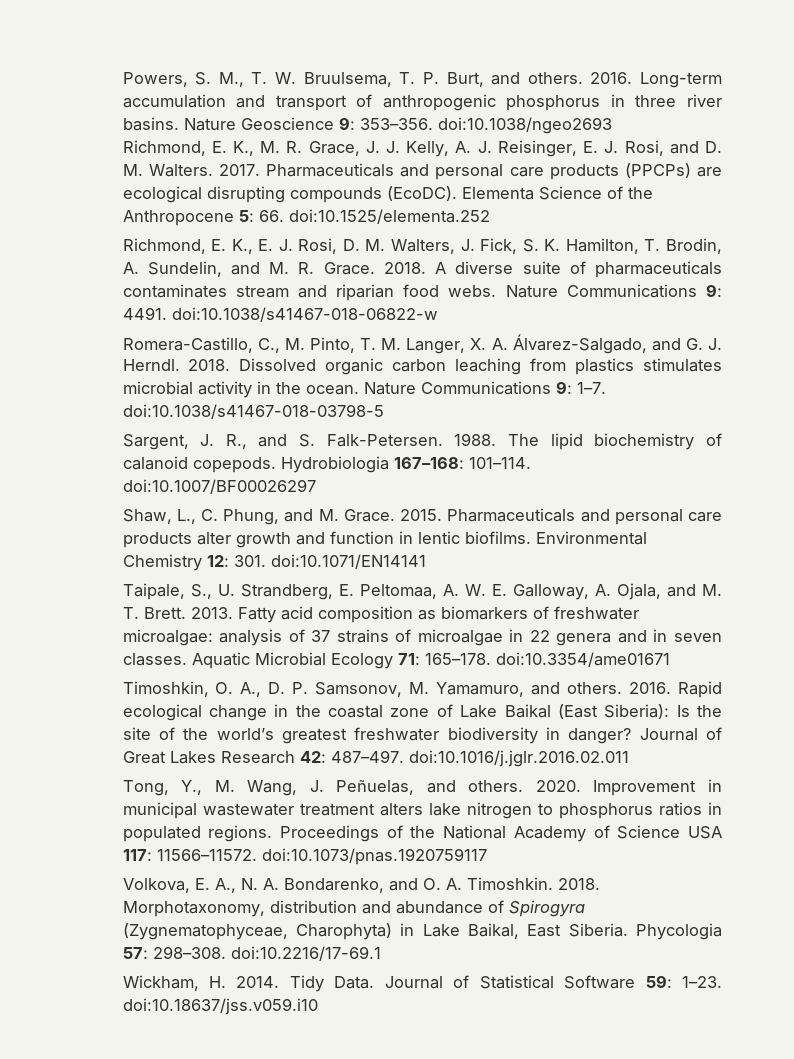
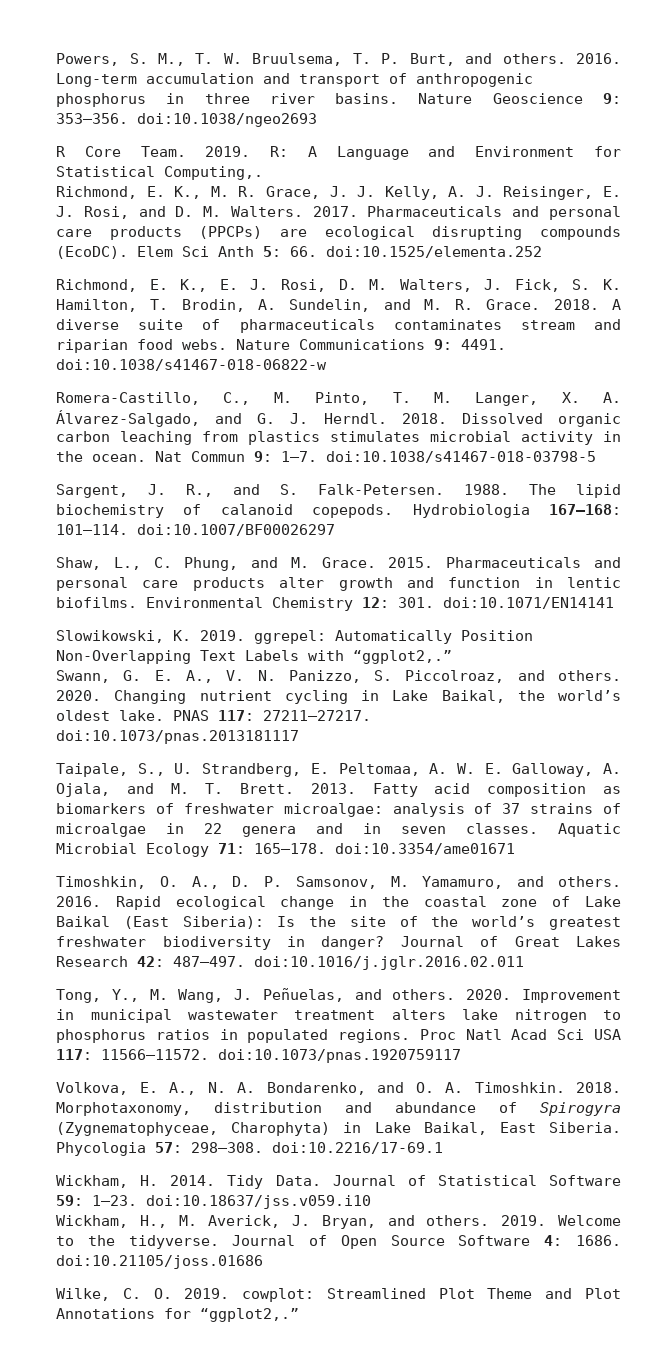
+ R Core Team. 2019. R: A Language and Environment for Statistical Computing,.
- Elementa Science of the Anthropocene 5: 66. doi:10.1525/elementa.252
+ Elem Sci Anth 5: 66. doi:10.1525/elementa.252
- Nature Communications 9: 1–7. doi:10.1038/s41467-018-03798-5
+ Nat Commun 9: 1–7. doi:10.1038/s41467-018-03798-5
+ Slowikowski, K. 2019. ggrepel: Automatically Position Non-Overlapping Text Labels with “ggplot2,.”
+ Swann, G. E. A., V. N. Panizzo, S. Piccolroaz, and others. 2020. Changing nutrient cycling in Lake Baikal, the world’s oldest lake. PNAS 117: 27211–27217. doi:10.1073/pnas.2013181117
- Proceedings of the National Academy of Science USA 117: 11566–11572. doi:10.1073/pnas.1920759117
+ Proc Natl Acad Sci USA 117: 11566–11572. doi:10.1073/pnas.1920759117
+ Wickham, H., M. Averick, J. Bryan, and others. 2019. Welcome to the tidyverse. Journal of Open Source Software 4: 1686. doi:10.21105/joss.01686
+ Wilke, C. O. 2019. cowplot: Streamlined Plot Theme and Plot Annotations for “ggplot2,.”

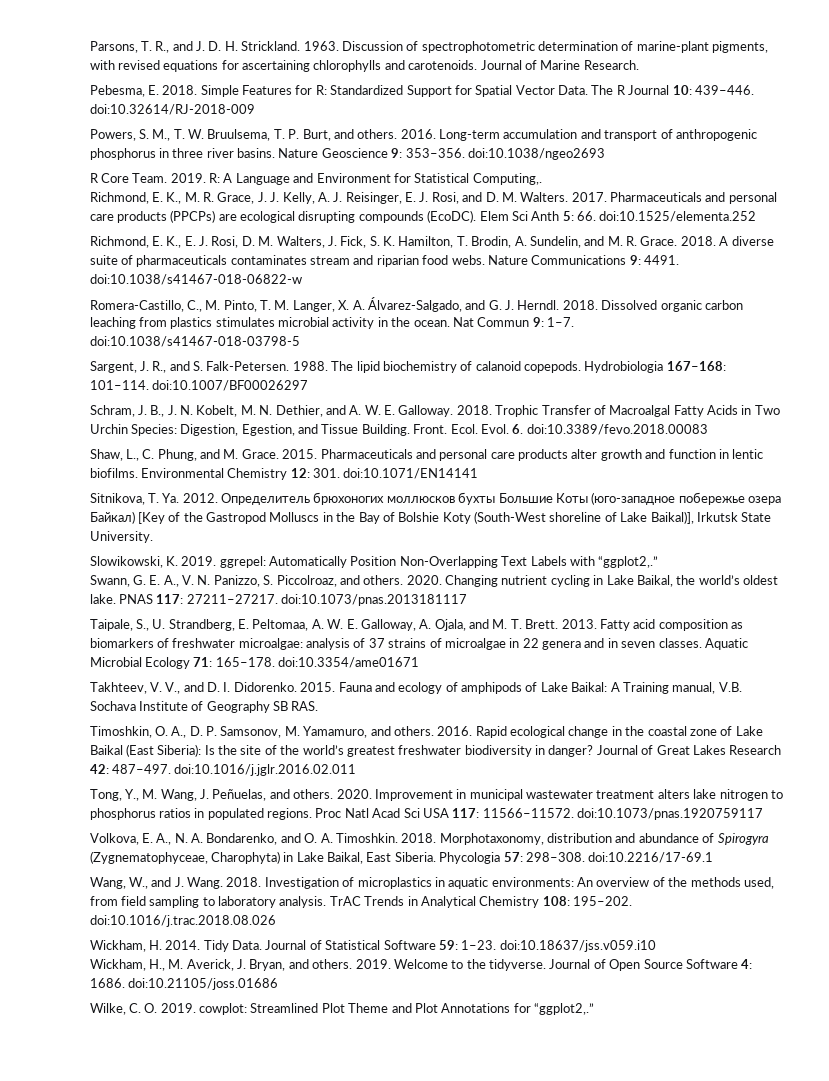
+ Parsons, T. R., and J. D. H. Strickland. 1963. Discussion of spectrophotometric determination of marine-plant pigments, with revised equations for ascertaining chlorophylls and carotenoids. Journal of Marine Research.
+ Pebesma, E. 2018. Simple Features for R: Standardized Support for Spatial Vector Data. The R Journal 10: 439–446. doi:10.32614/RJ-2018-009
+ Schram, J. B., J. N. Kobelt, M. N. Dethier, and A. W. E. Galloway. 2018. Trophic Transfer of Macroalgal Fatty Acids in Two Urchin Species: Digestion, Egestion, and Tissue Building. Front. Ecol. Evol. 6. doi:10.3389/fevo.2018.00083
+ Sitnikova, T. Ya. 2012. Определитель брюхоногих моллюсков бухты Большие Коты (юго-западное побережье озера Байкал) [Key of the Gastropod Molluscs in the Bay of Bolshie Koty (South-West shoreline of Lake Baikal)], Irkutsk State University.
+ Takhteev, V. V., and D. I. Didorenko. 2015. Fauna and ecology of amphipods of Lake Baikal: A Training manual, V.B. Sochava Institute of Geography SB RAS.
+ Wang, W., and J. Wang. 2018. Investigation of microplastics in aquatic environments: An overview of the methods used, from field sampling to laboratory analysis. TrAC Trends in Analytical Chemistry 108: 195–202. doi:10.1016/j.trac.2018.08.026

